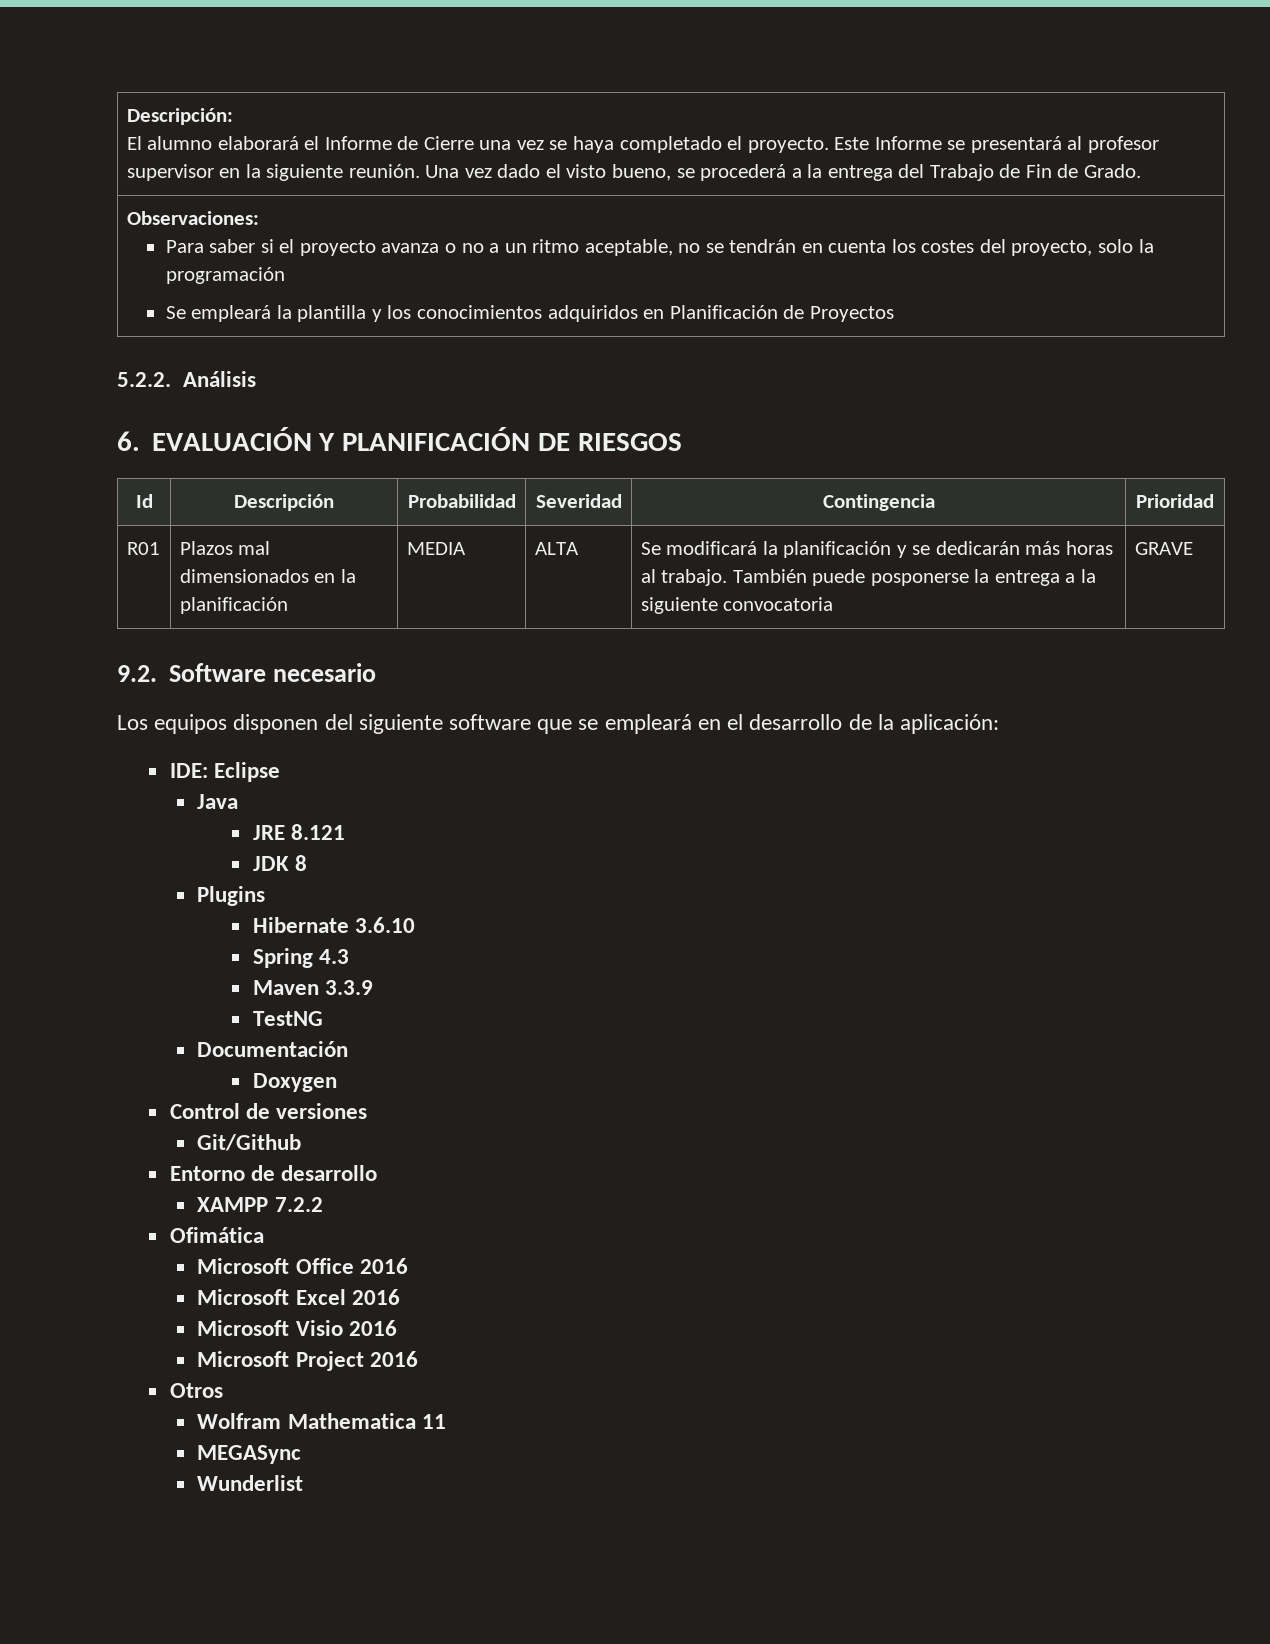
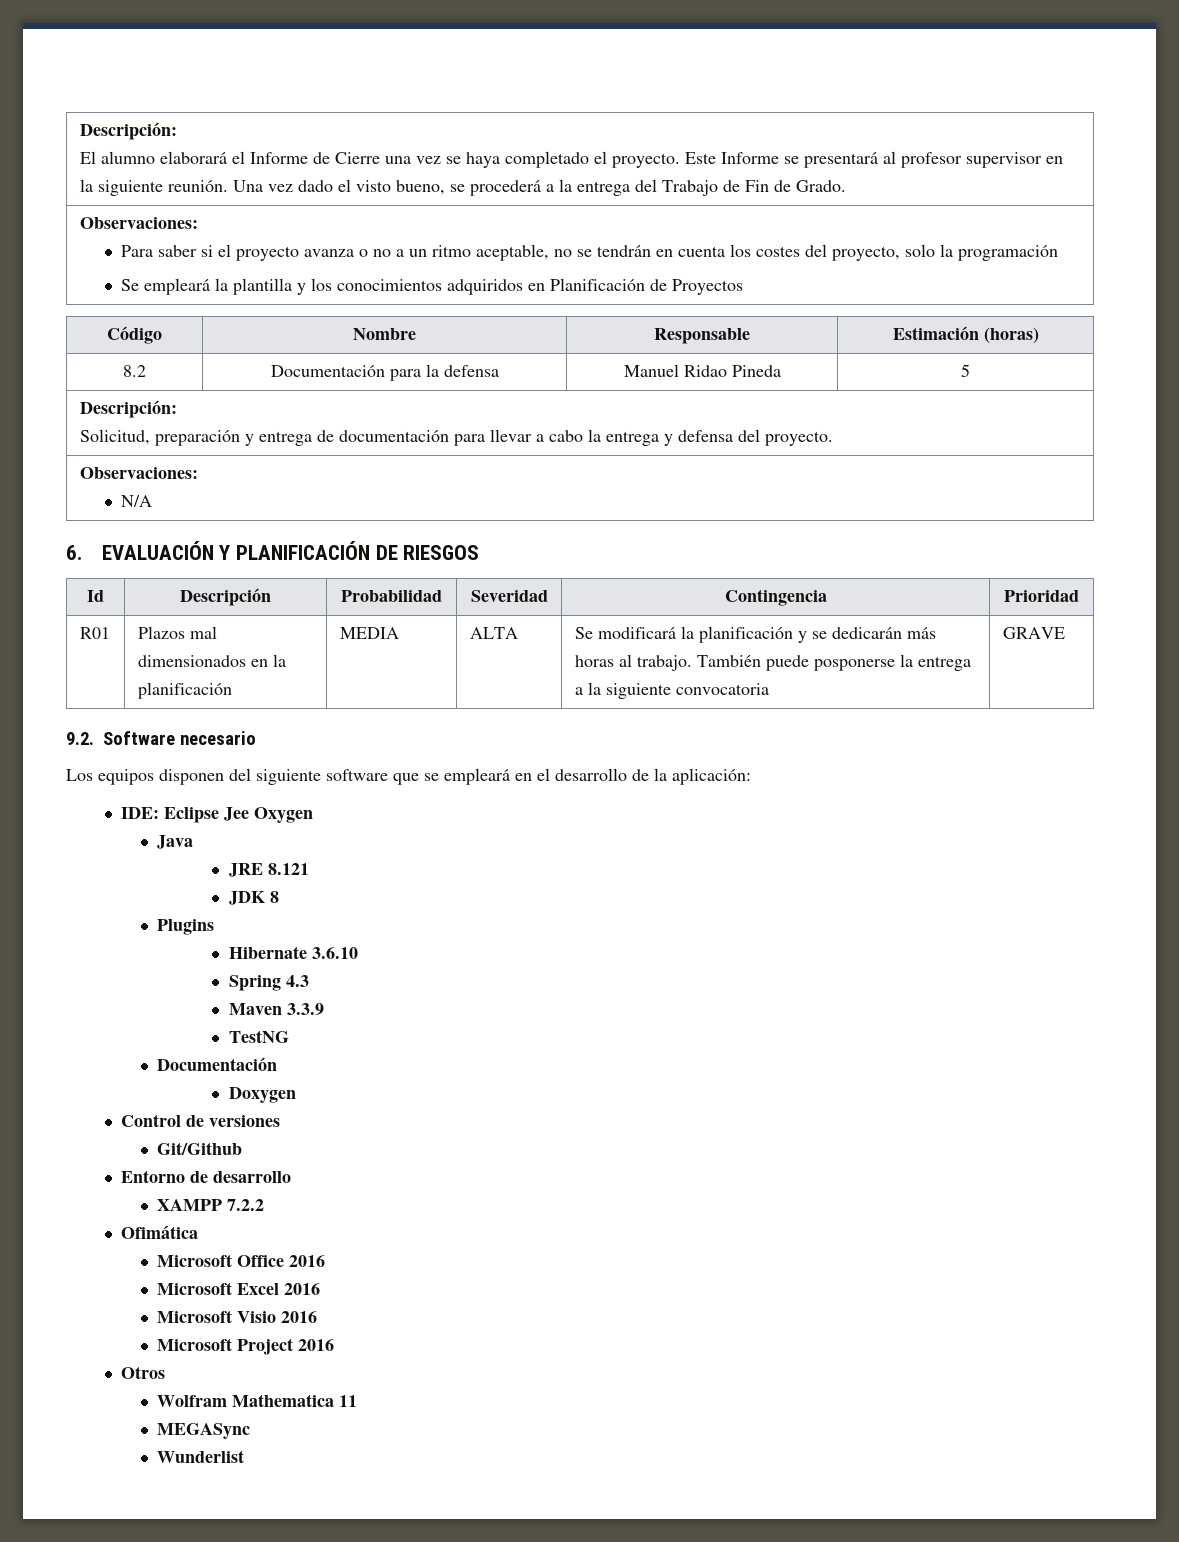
- 5.2.2. Análisis
+ Código | Nombre | Responsable | Estimación (horas)
+ 8.2 | Documentación para la defensa | Manuel Ridao Pineda | 5
+ Descripción:
+ Solicitud, preparación y entrega de documentación para llevar a cabo la entrega y defensa del proyecto.
+ Observaciones:
+ N/A
- IDE: Eclipse
+ IDE: Eclipse Jee Oxygen

